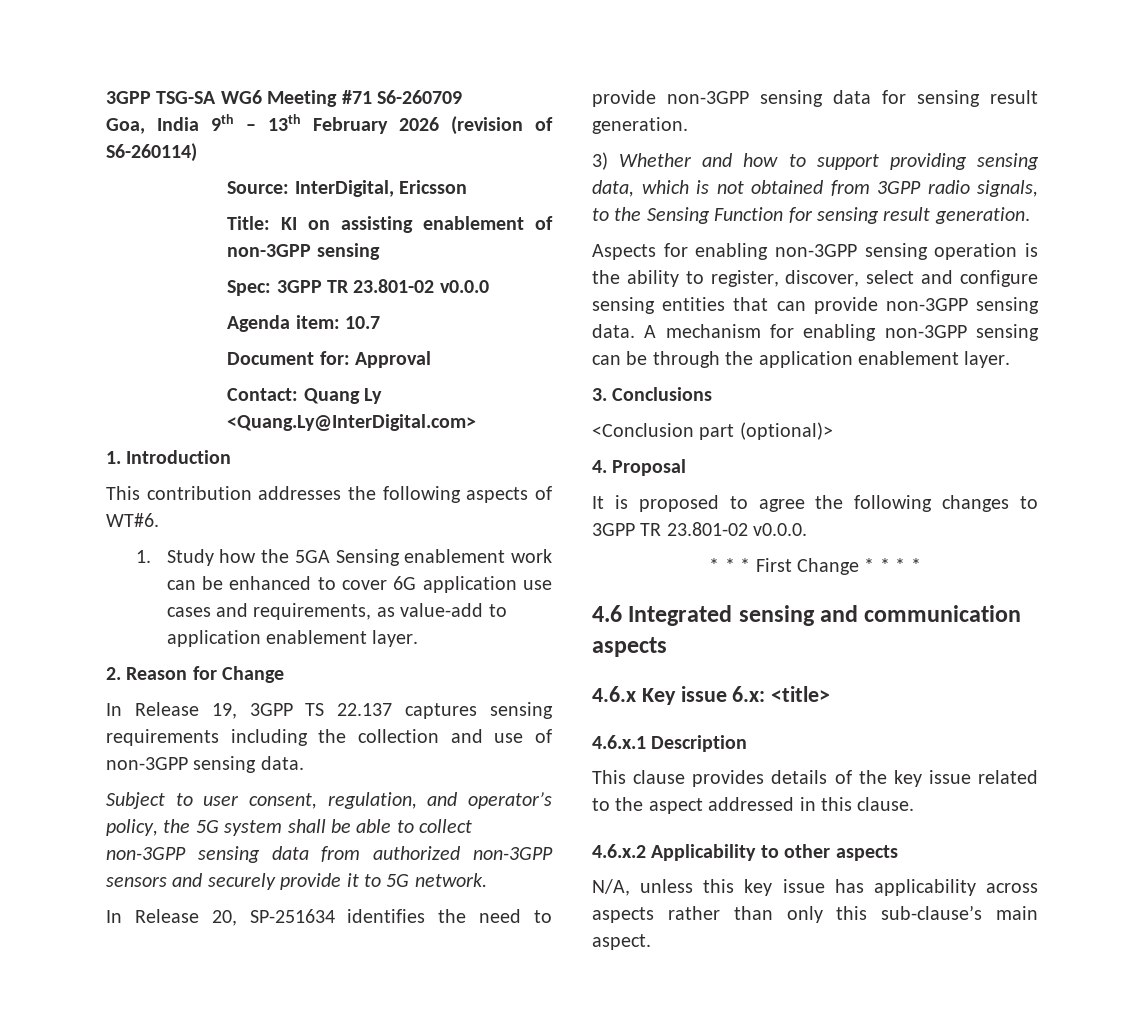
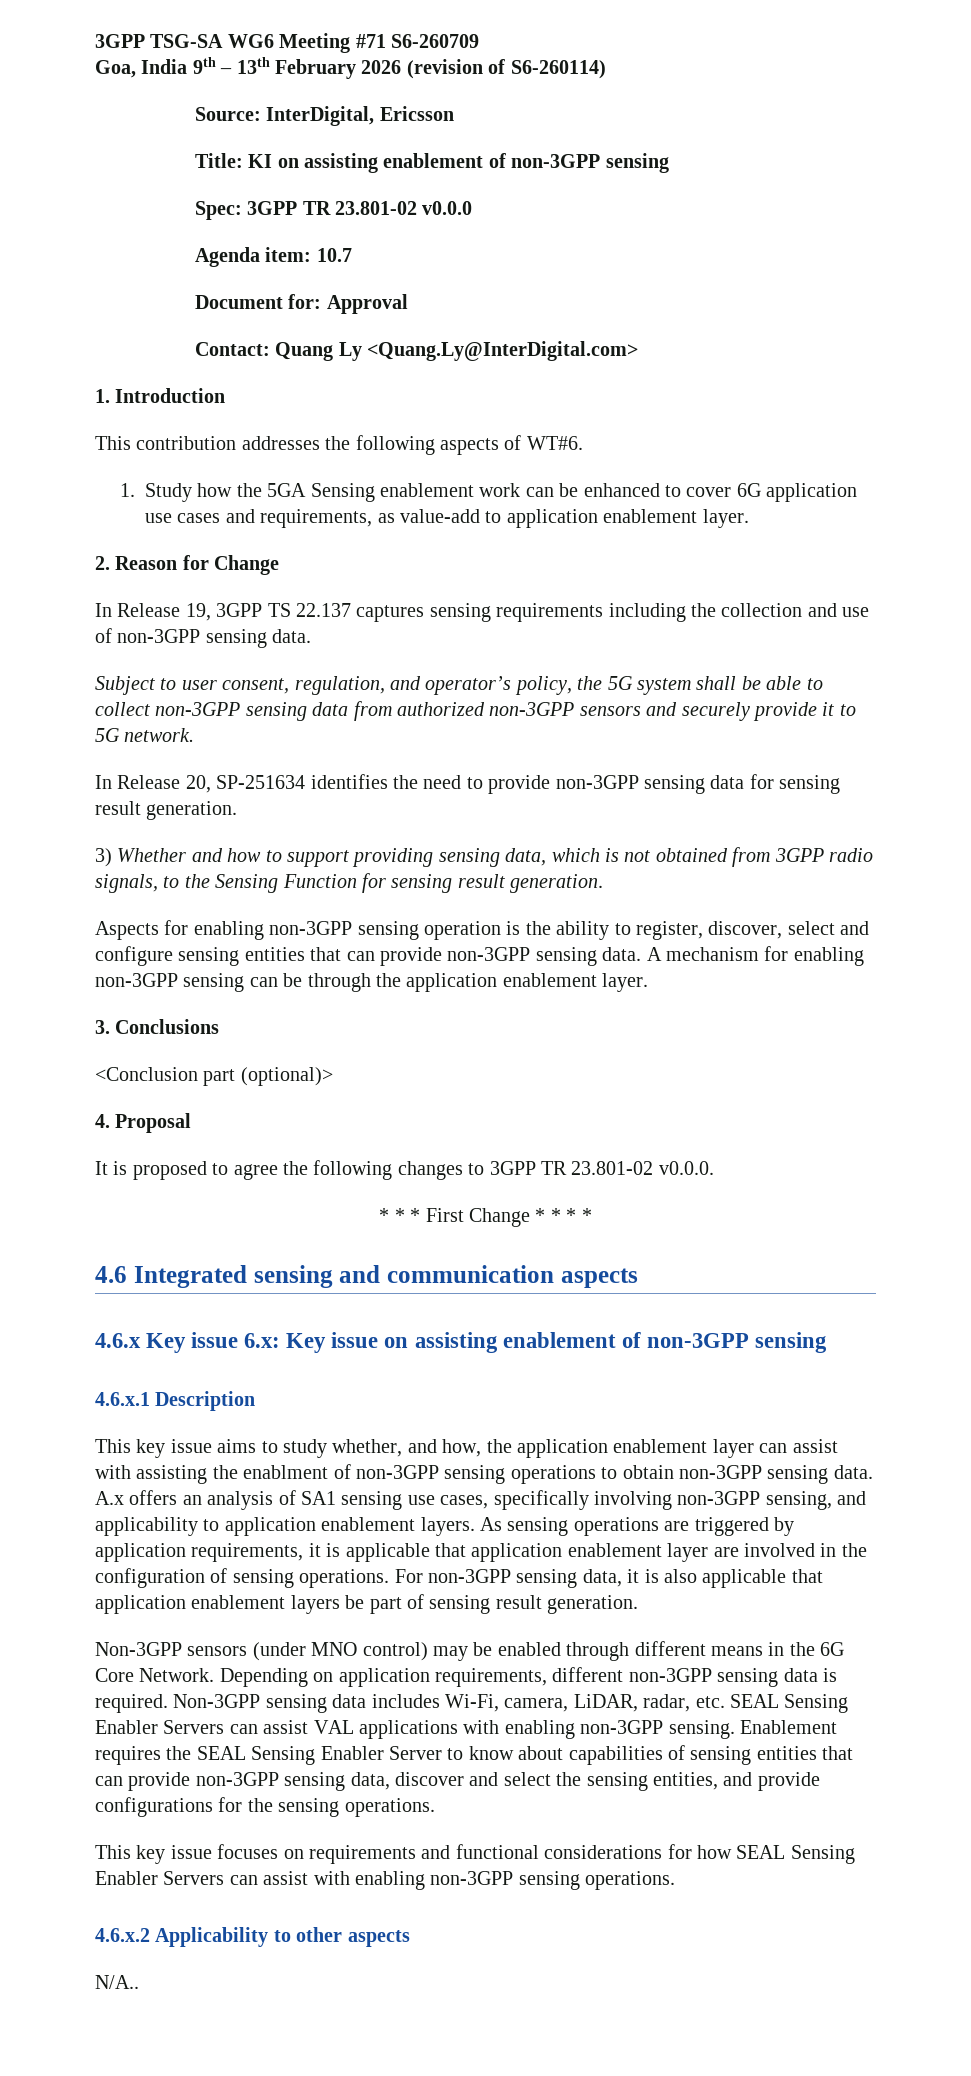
- 4.6.x Key issue 6.x: <title>
+ 4.6.x Key issue 6.x: Key issue on assisting enablement of non-3GPP sensing
  4.6.x.1 Description
- This clause provides details of the key issue related to the aspect addressed in this clause.
+ This key issue aims to study whether, and how, the application enablement layer can assist with assisting the enablment of non-3GPP sensing operations to obtain non-3GPP sensing data. A.x offers an analysis of SA1 sensing use cases, specifically involving non-3GPP sensing, and applicability to application enablement layers. As sensing operations are triggered by application requirements, it is applicable that application enablement layer are involved in the configuration of sensing operations. For non-3GPP sensing data, it is also applicable that application enablement layers be part of sensing result generation.
+ Non-3GPP sensors (under MNO control) may be enabled through different means in the 6G Core Network. Depending on application requirements, different non-3GPP sensing data is required. Non-3GPP sensing data includes Wi-Fi, camera, LiDAR, radar, etc. SEAL Sensing Enabler Servers can assist VAL applications with enabling non-3GPP sensing. Enablement requires the SEAL Sensing Enabler Server to know about capabilities of sensing entities that can provide non-3GPP sensing data, discover and select the sensing entities, and provide configurations for the sensing operations.
+ This key issue focuses on requirements and functional considerations for how SEAL Sensing Enabler Servers can assist with enabling non-3GPP sensing operations.
- N/A, unless this key issue has applicability across aspects rather than only this sub-clause’s main aspect.
+ N/A..

